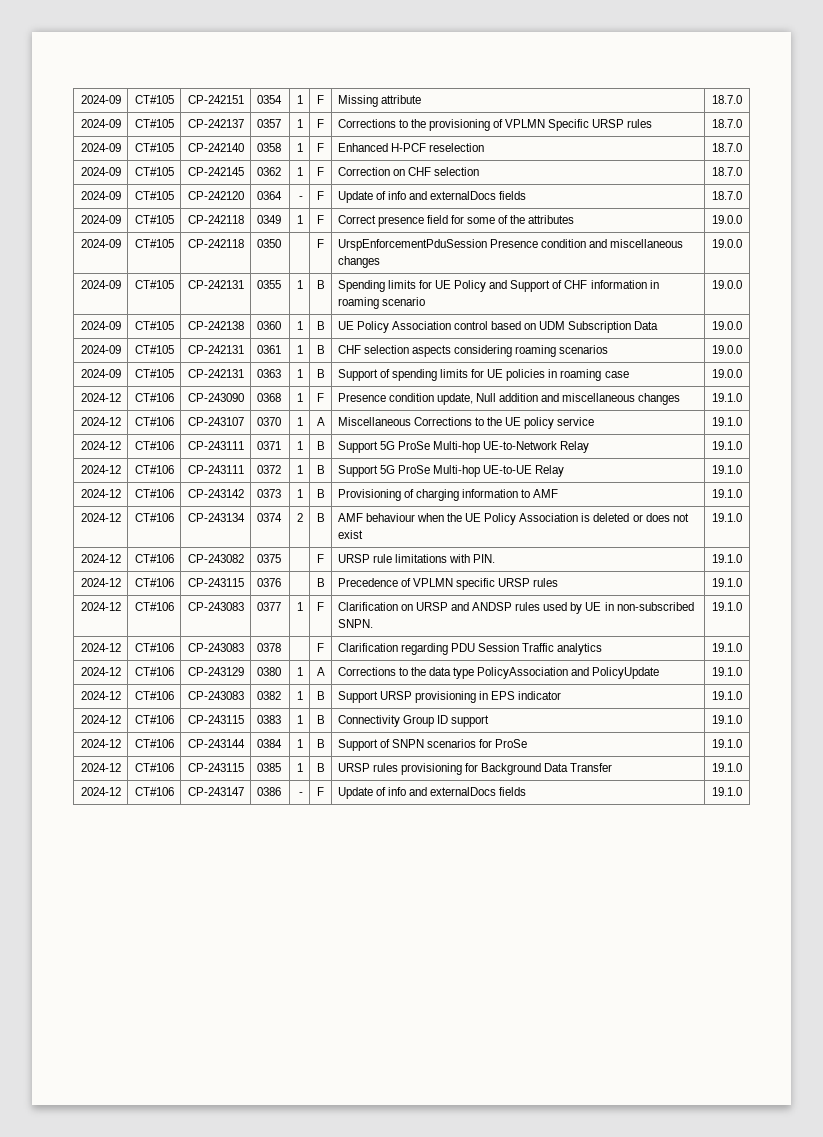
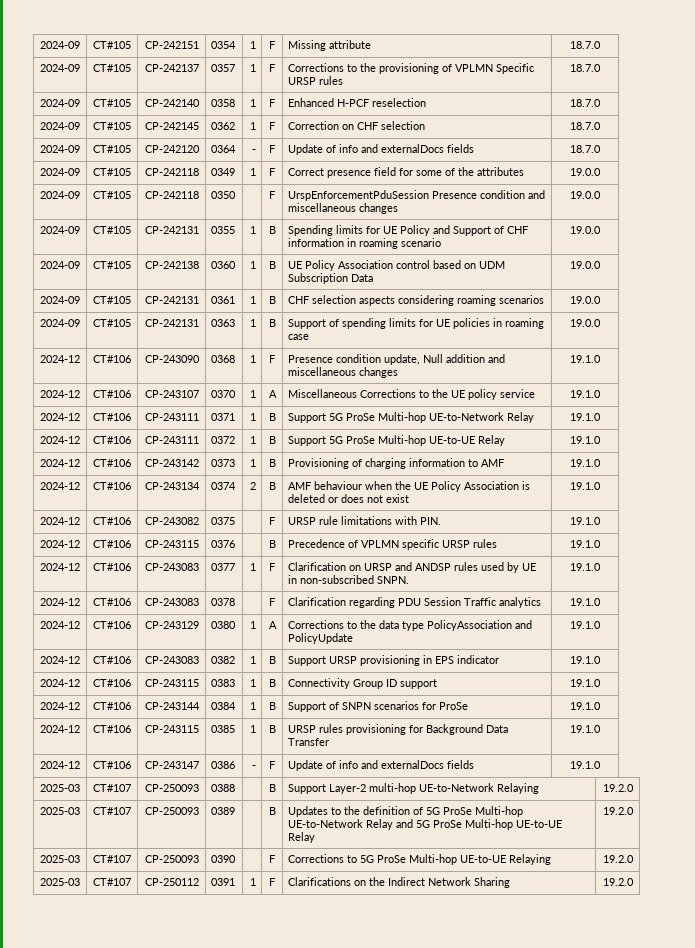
+ 2025-03 | CT#107 | CP-250093 | 0388 | | B | Support Layer-2 multi-hop UE-to-Network Relaying | 19.2.0
+ 2025-03 | CT#107 | CP-250093 | 0389 | | B | Updates to the definition of 5G ProSe Multi-hop UE-to-Network Relay and 5G ProSe Multi-hop UE-to-UE Relay | 19.2.0
+ 2025-03 | CT#107 | CP-250093 | 0390 | | F | Corrections to 5G ProSe Multi-hop UE-to-UE Relaying | 19.2.0
+ 2025-03 | CT#107 | CP-250112 | 0391 | 1 | F | Clarifications on the Indirect Network Sharing | 19.2.0

